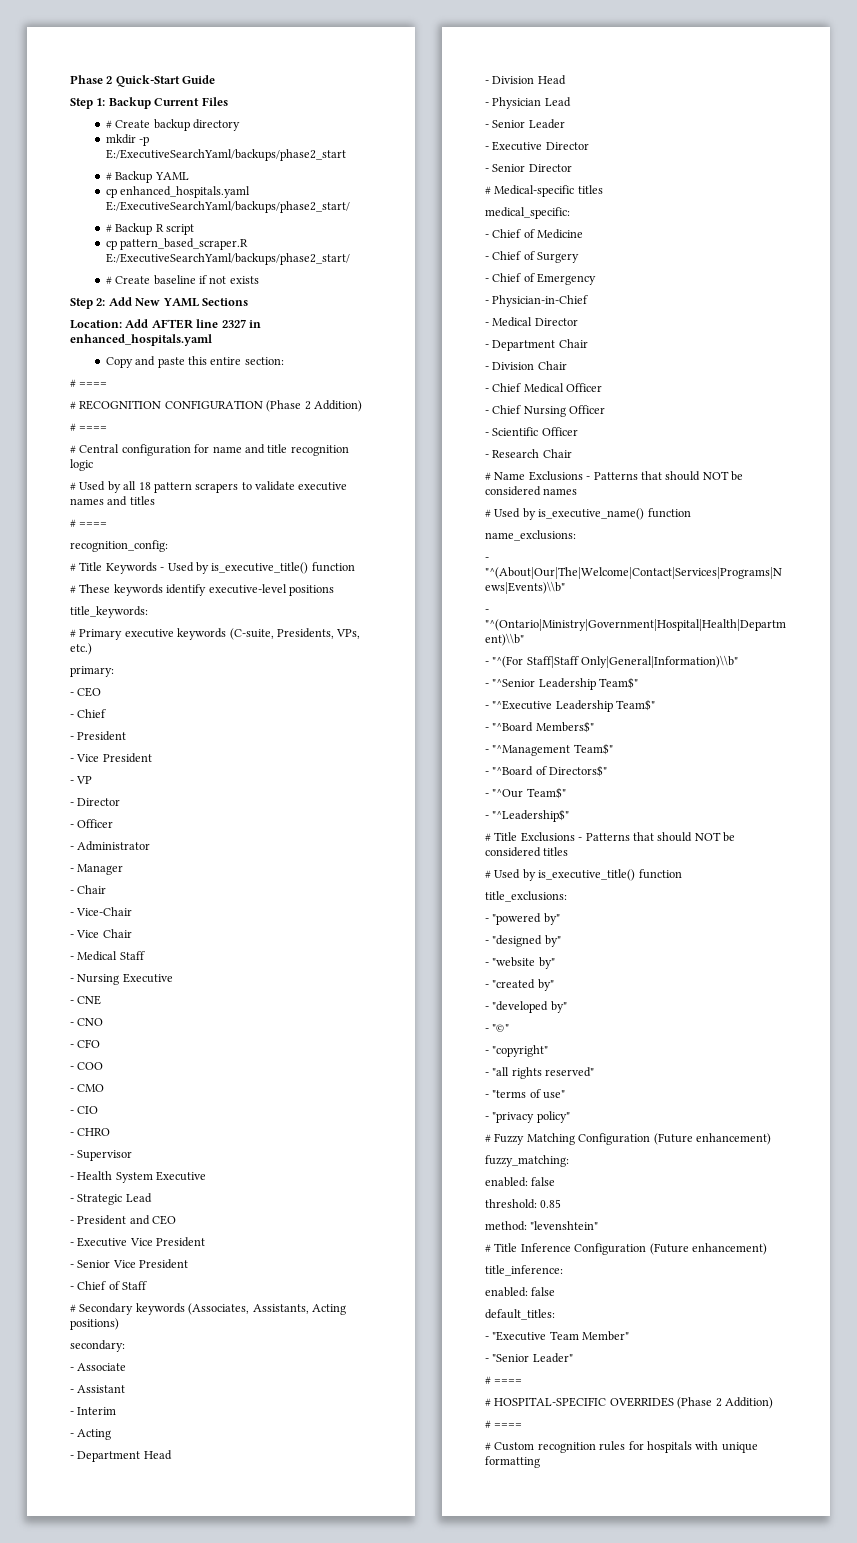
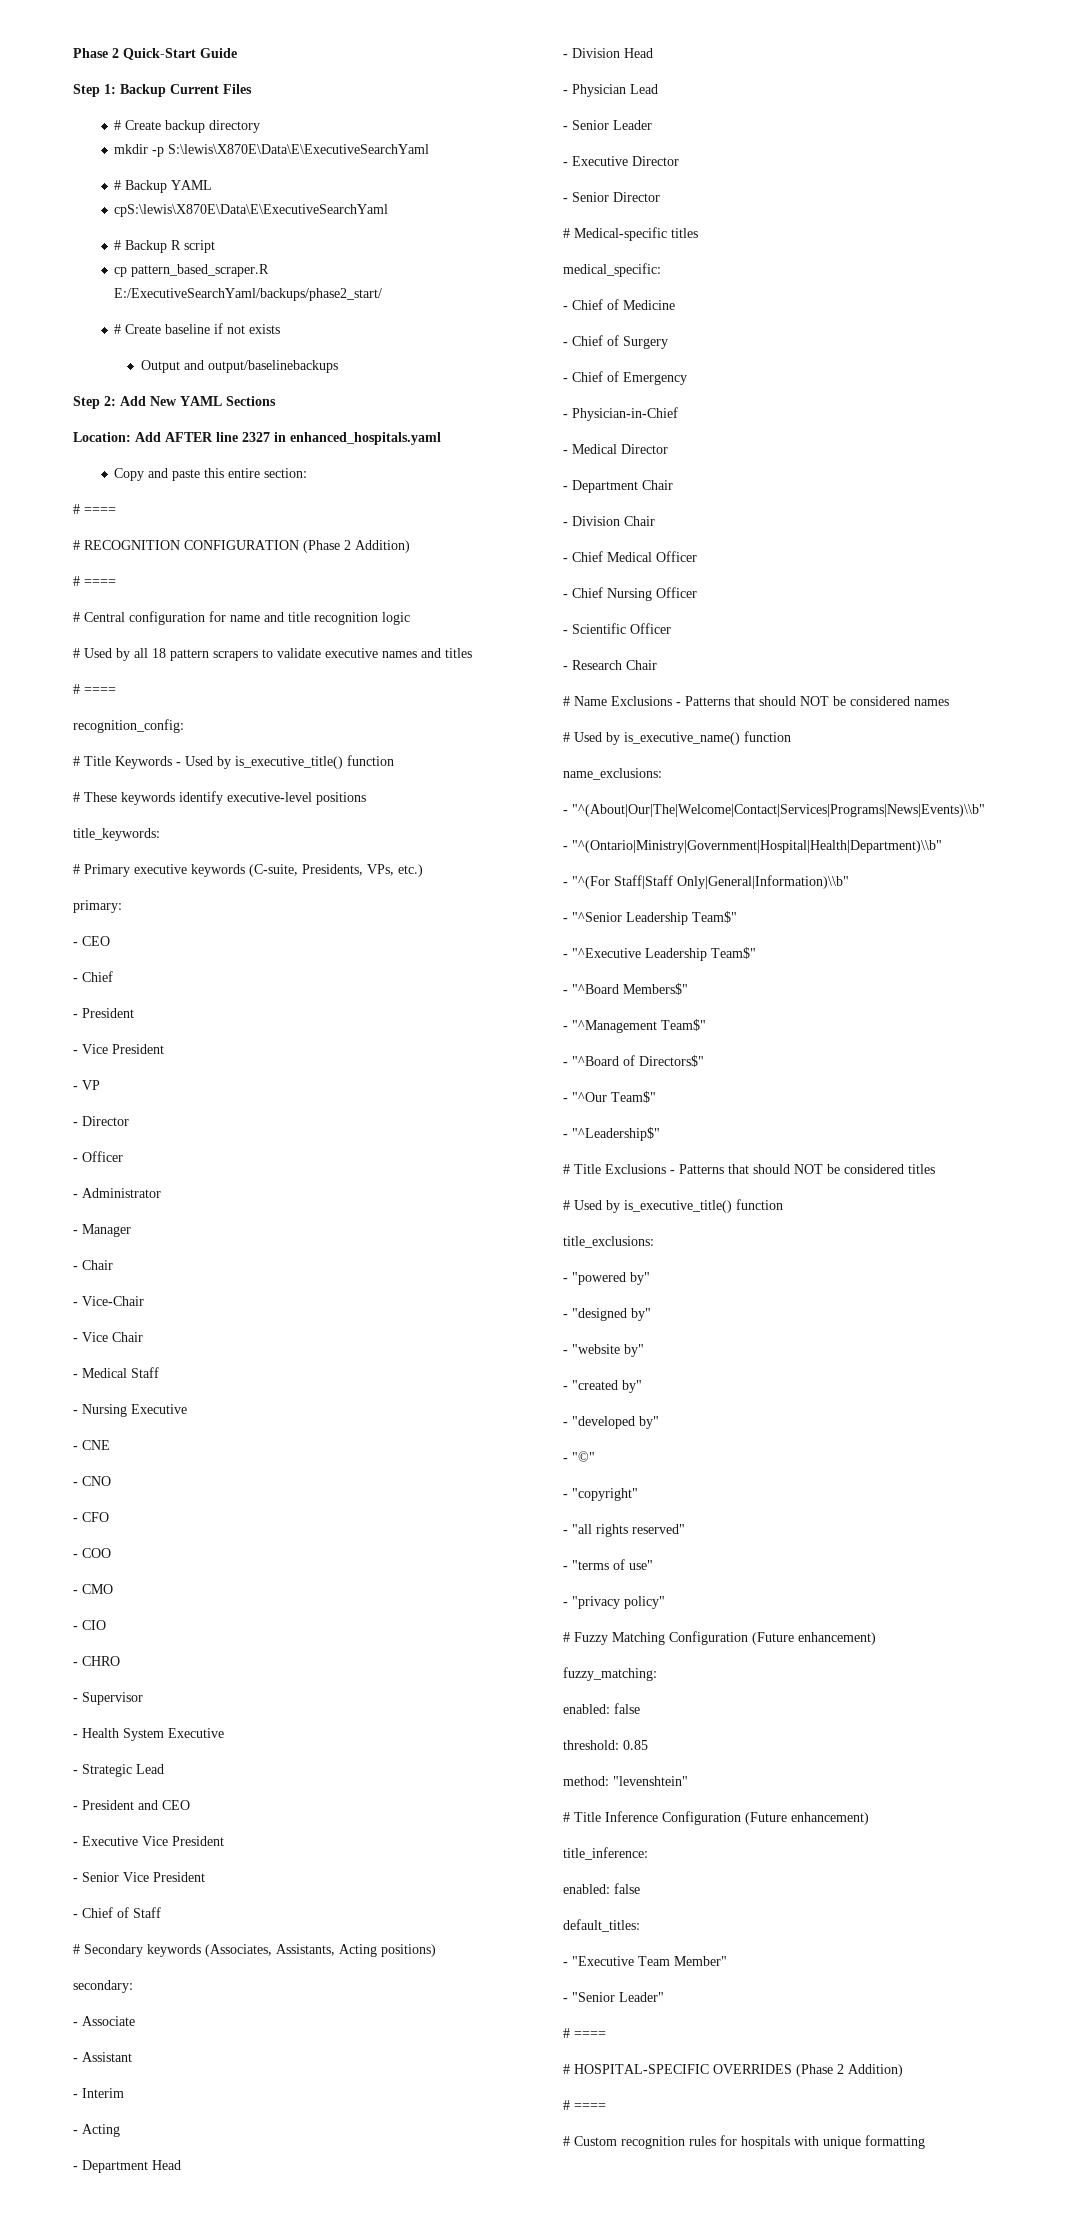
- mkdir -p E:/ExecutiveSearchYaml/backups/phase2_start
+ mkdir -p S:\lewis\X870E\Data\E\ExecutiveSearchYaml
- cp enhanced_hospitals.yaml E:/ExecutiveSearchYaml/backups/phase2_start/
+ cpS:\lewis\X870E\Data\E\ExecutiveSearchYaml
+ Output and output/baselinebackups

